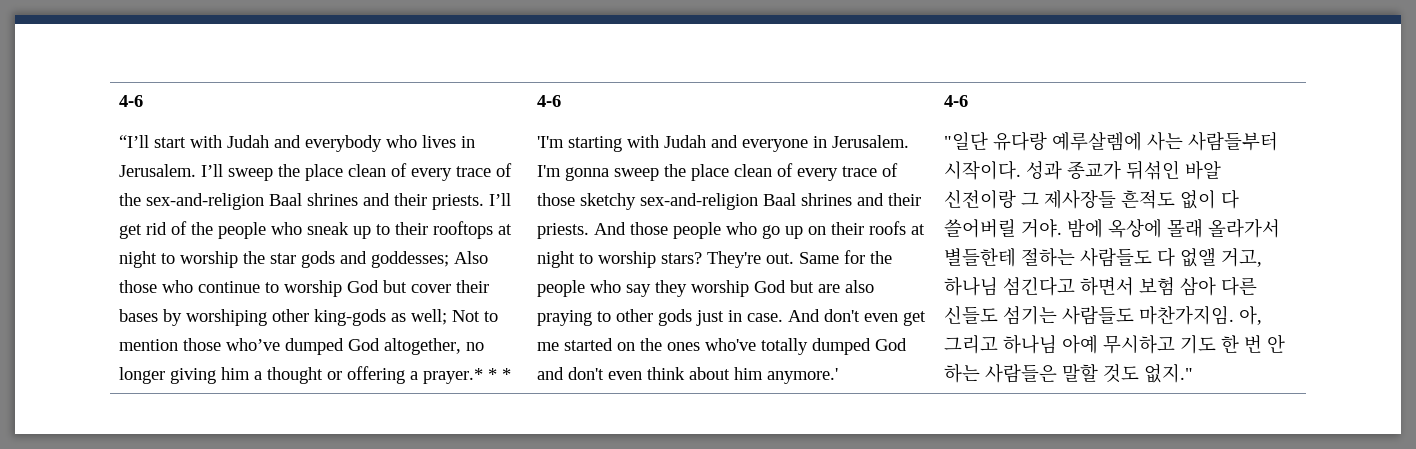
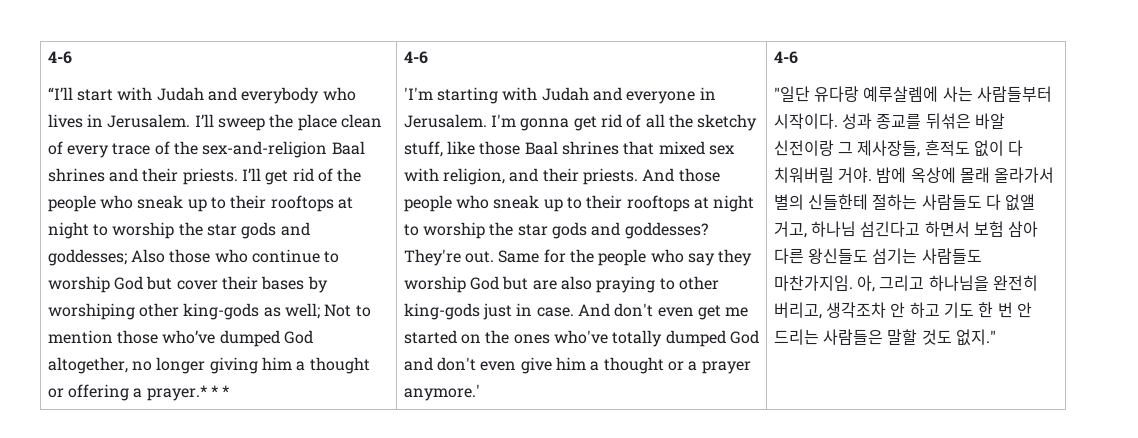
- I'm gonna sweep the place clean of every trace of those sketchy sex-and-religion Baal shrines and their priests.
+ I'm gonna get rid of all the sketchy stuff, like those Baal shrines that mixed sex with religion, and their priests.
- And those people who go up on their roofs at night to worship stars?
+ And those people who sneak up to their rooftops at night to worship the star gods and goddesses?
- Same for the people who say they worship God but are also praying to other gods just in case.
+ Same for the people who say they worship God but are also praying to other king-gods just in case.
- And don't even get me started on the ones who've totally dumped God and don't even think about him anymore.'
+ And don't even get me started on the ones who've totally dumped God and don't even give him a thought or a prayer anymore.'
- 성과 종교가 뒤섞인 바알 신전이랑 그 제사장들 흔적도 없이 다 쓸어버릴 거야.
+ 성과 종교를 뒤섞은 바알 신전이랑 그 제사장들, 흔적도 없이 다 치워버릴 거야.
- 밤에 옥상에 몰래 올라가서 별들한테 절하는 사람들도 다 없앨 거고, 하나님 섬긴다고 하면서 보험 삼아 다른 신들도 섬기는 사람들도 마찬가지임.
+ 밤에 옥상에 몰래 올라가서 별의 신들한테 절하는 사람들도 다 없앨 거고, 하나님 섬긴다고 하면서 보험 삼아 다른 왕신들도 섬기는 사람들도 마찬가지임.
- 아, 그리고 하나님 아예 무시하고 기도 한 번 안 하는 사람들은 말할 것도 없지."
+ 아, 그리고 하나님을 완전히 버리고, 생각조차 안 하고 기도 한 번 안 드리는 사람들은 말할 것도 없지."

